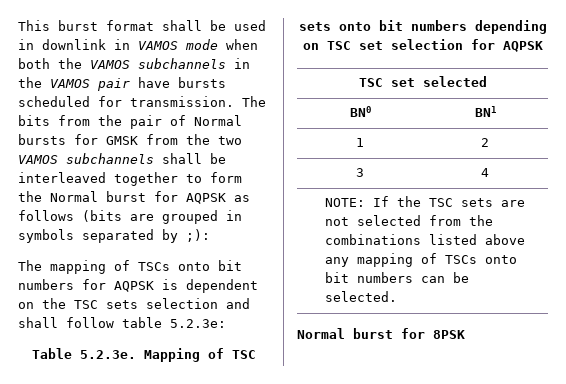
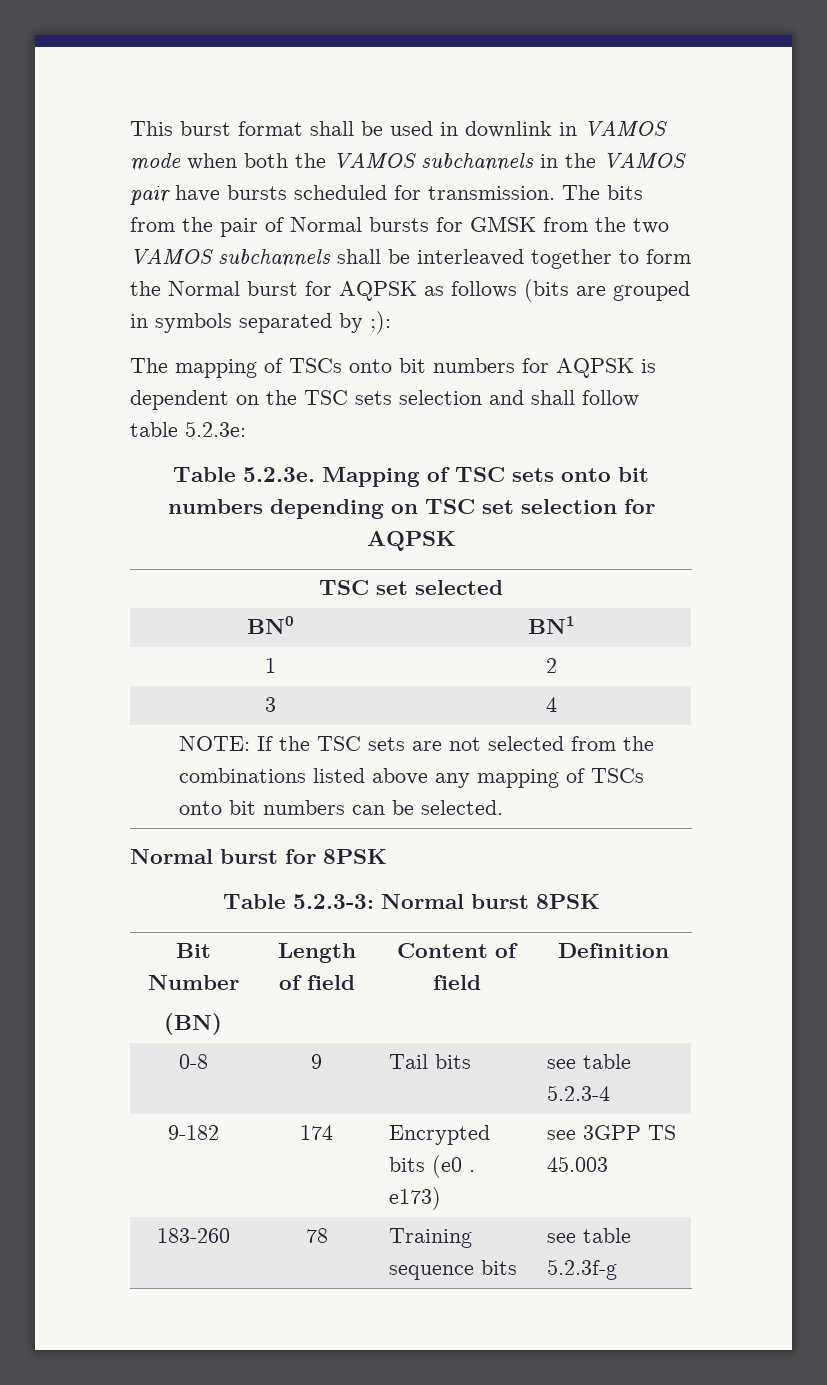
+ Table 5.2.3-3: Normal burst 8PSK
+ Bit Number
+ (BN) | Length of field | Content of field | Definition
+ 0-8 | 9 | Tail bits | see table 5.2.3-4
+ 9-182 | 174 | Encrypted bits (e0 . e173) | see 3GPP TS 45.003
+ 183-260 | 78 | Training sequence bits | see table 5.2.3f-g

